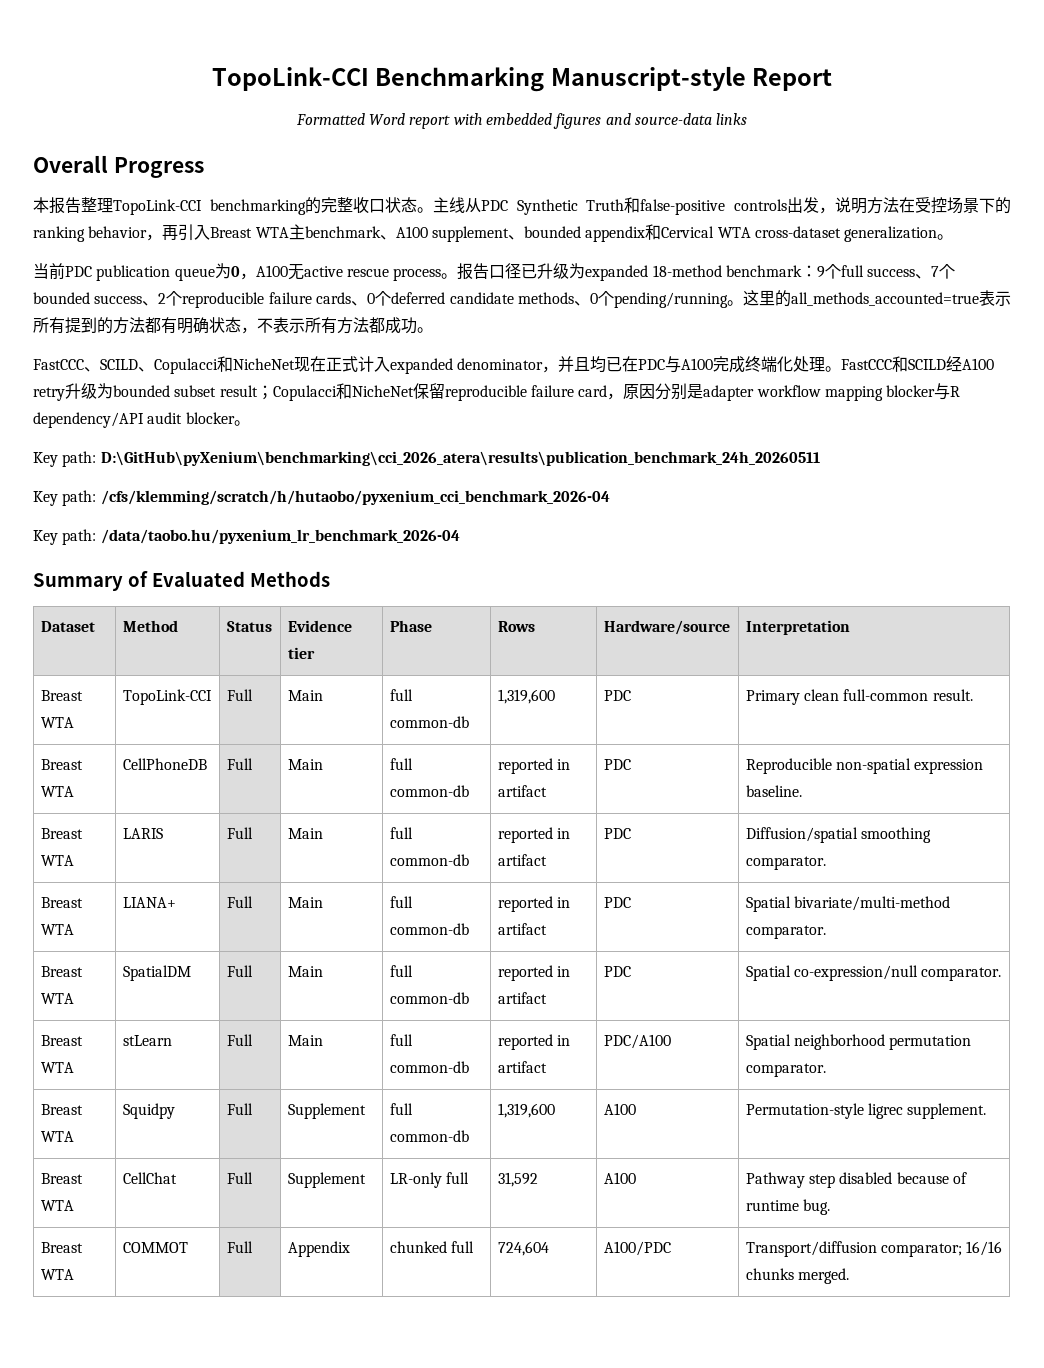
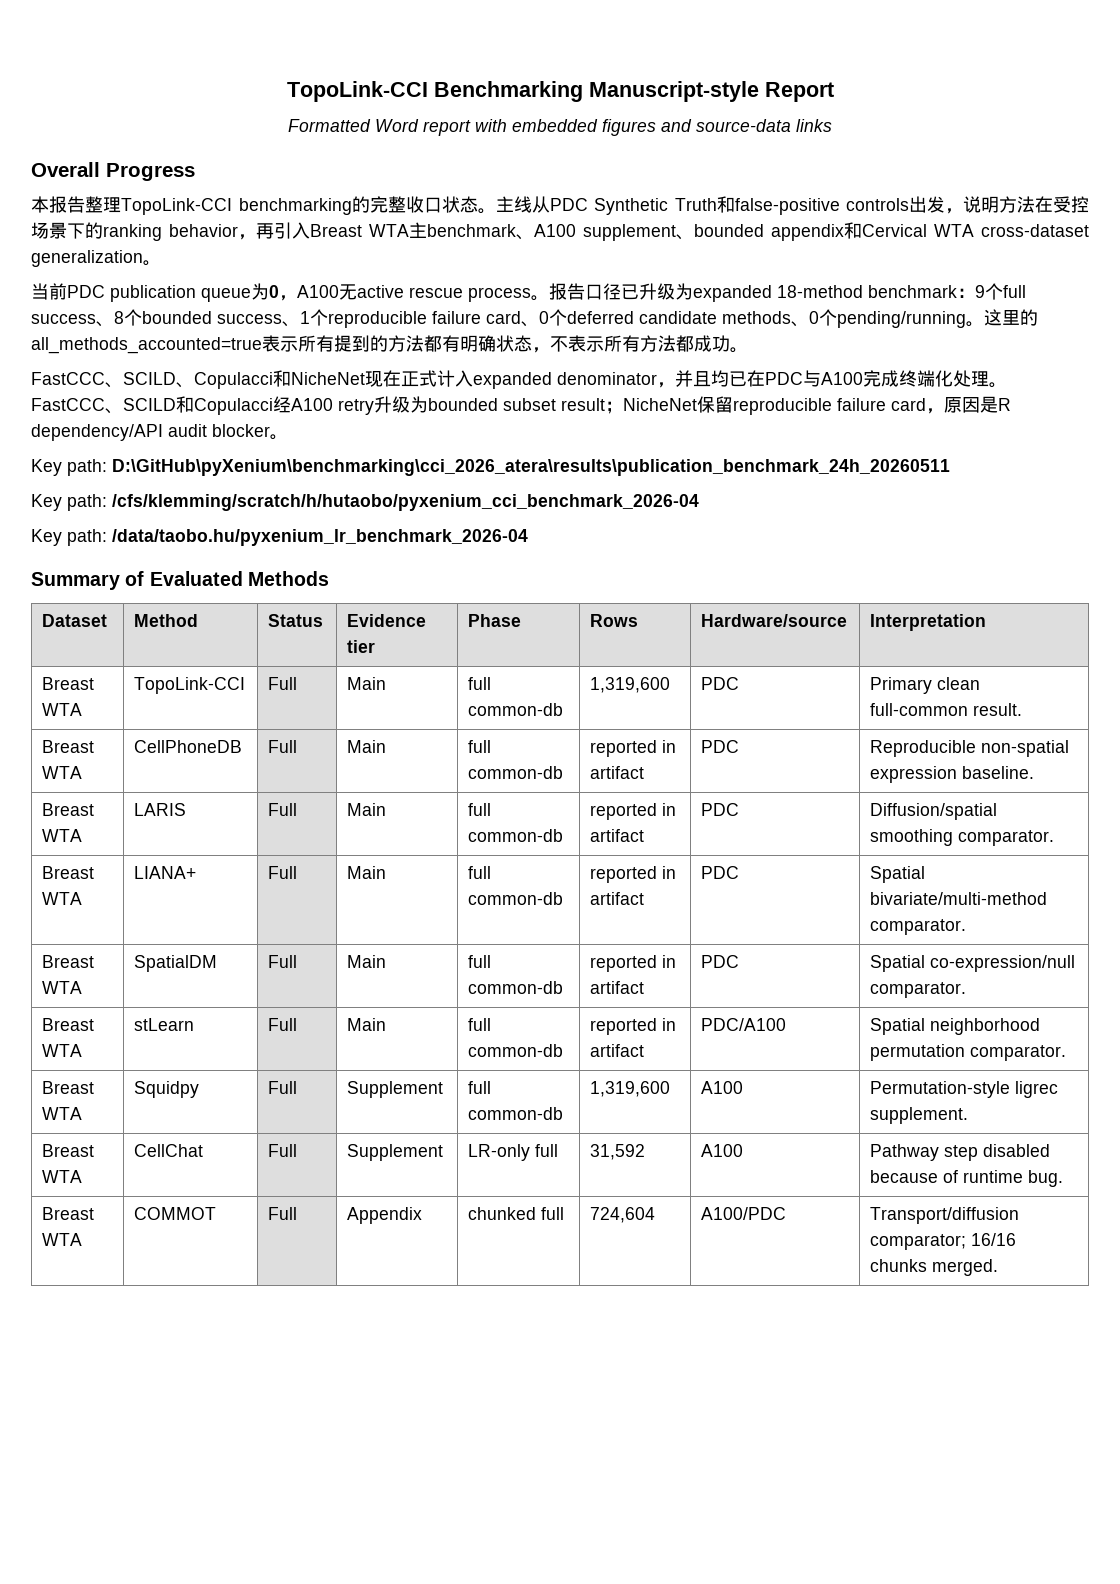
- 报告口径已升级为expanded 18-method benchmark：9个full success、7个bounded success、2个reproducible failure cards、0个deferred candidate methods、0个pending/running。
+ 报告口径已升级为expanded 18-method benchmark：9个full success、8个bounded success、1个reproducible failure card、0个deferred candidate methods、0个pending/running。
- FastCCC和SCILD经A100 retry升级为bounded subset result；Copulacci和NicheNet保留reproducible failure card，原因分别是adapter workflow mapping blocker与R dependency/API audit blocker。
+ FastCCC、SCILD和Copulacci经A100 retry升级为bounded subset result；NicheNet保留reproducible failure card，原因是R dependency/API audit blocker。

